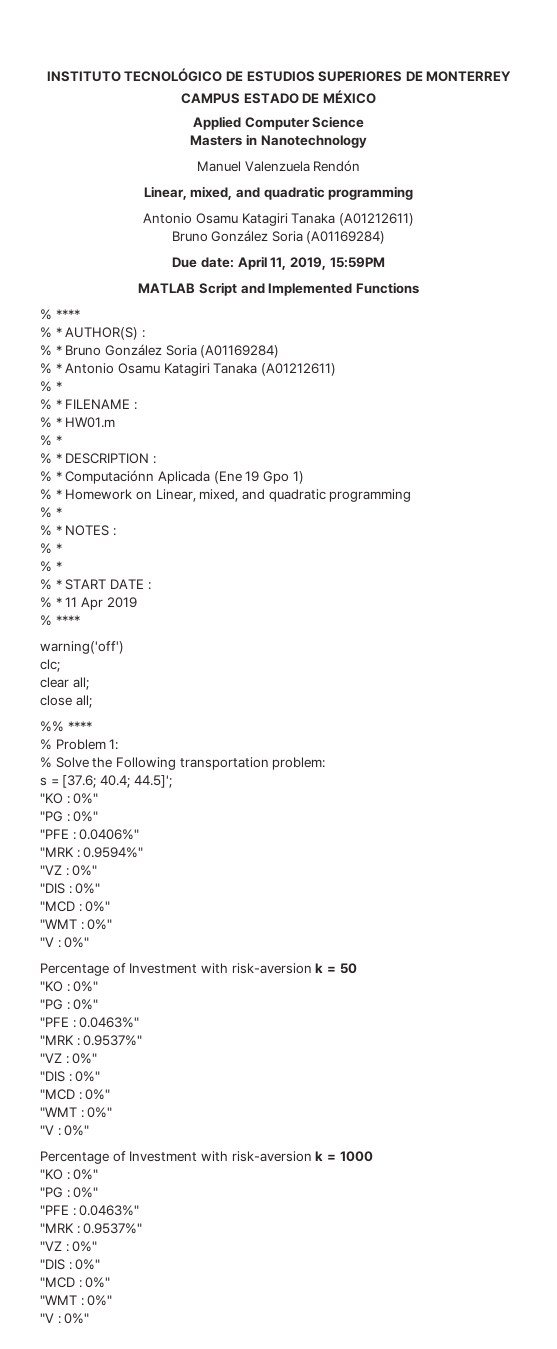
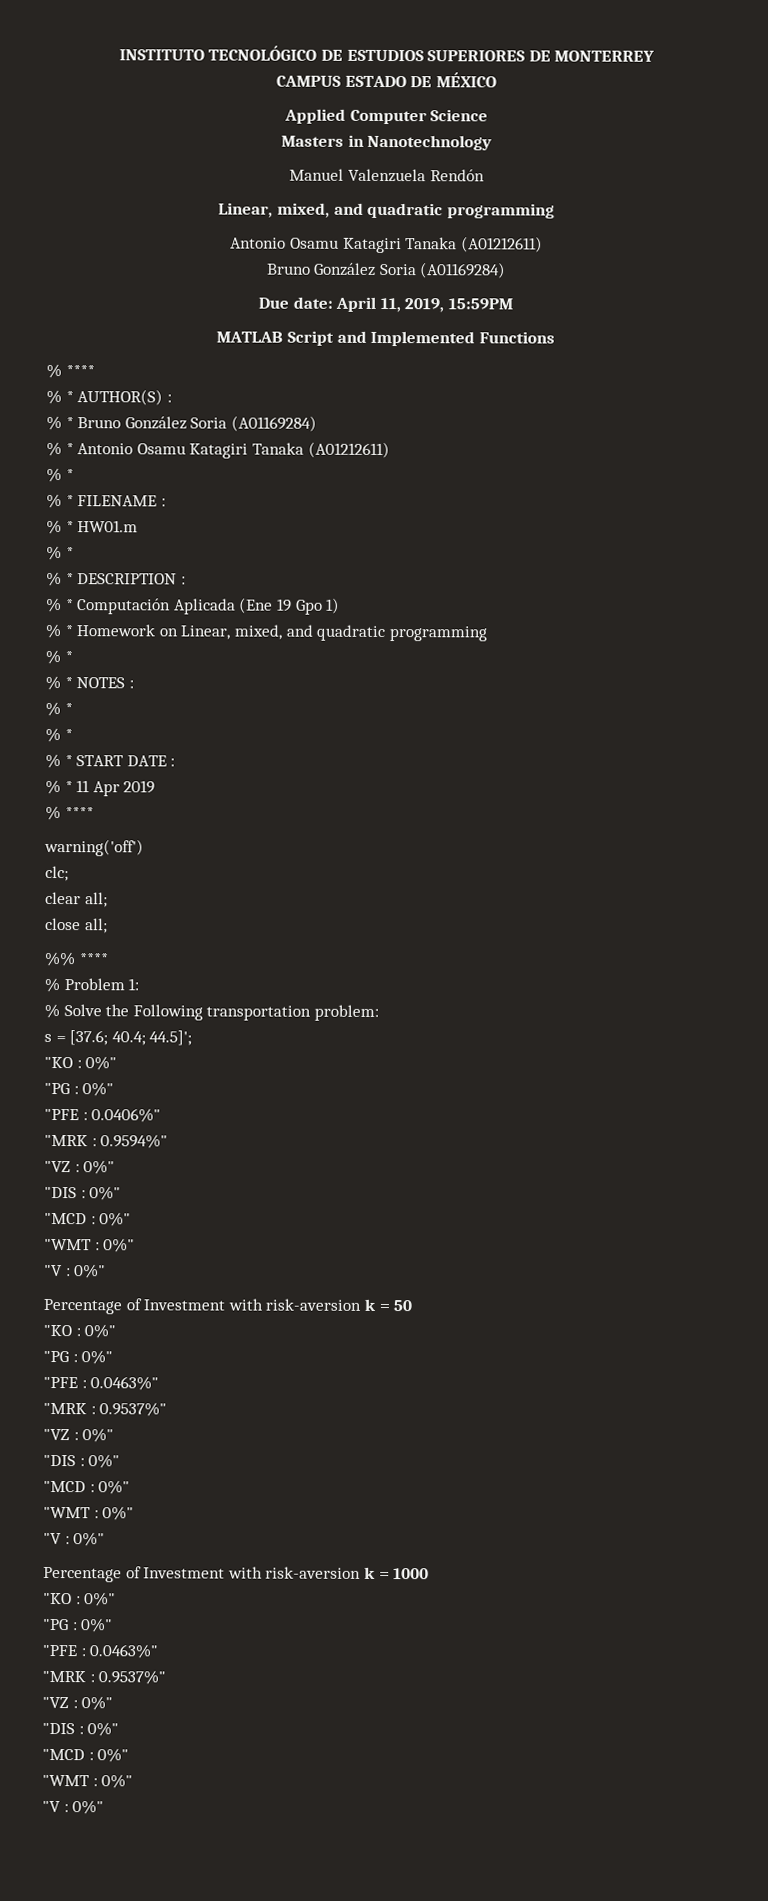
- % * Computaciónn Aplicada (Ene 19 Gpo 1)
+ % * Computación Aplicada (Ene 19 Gpo 1)

